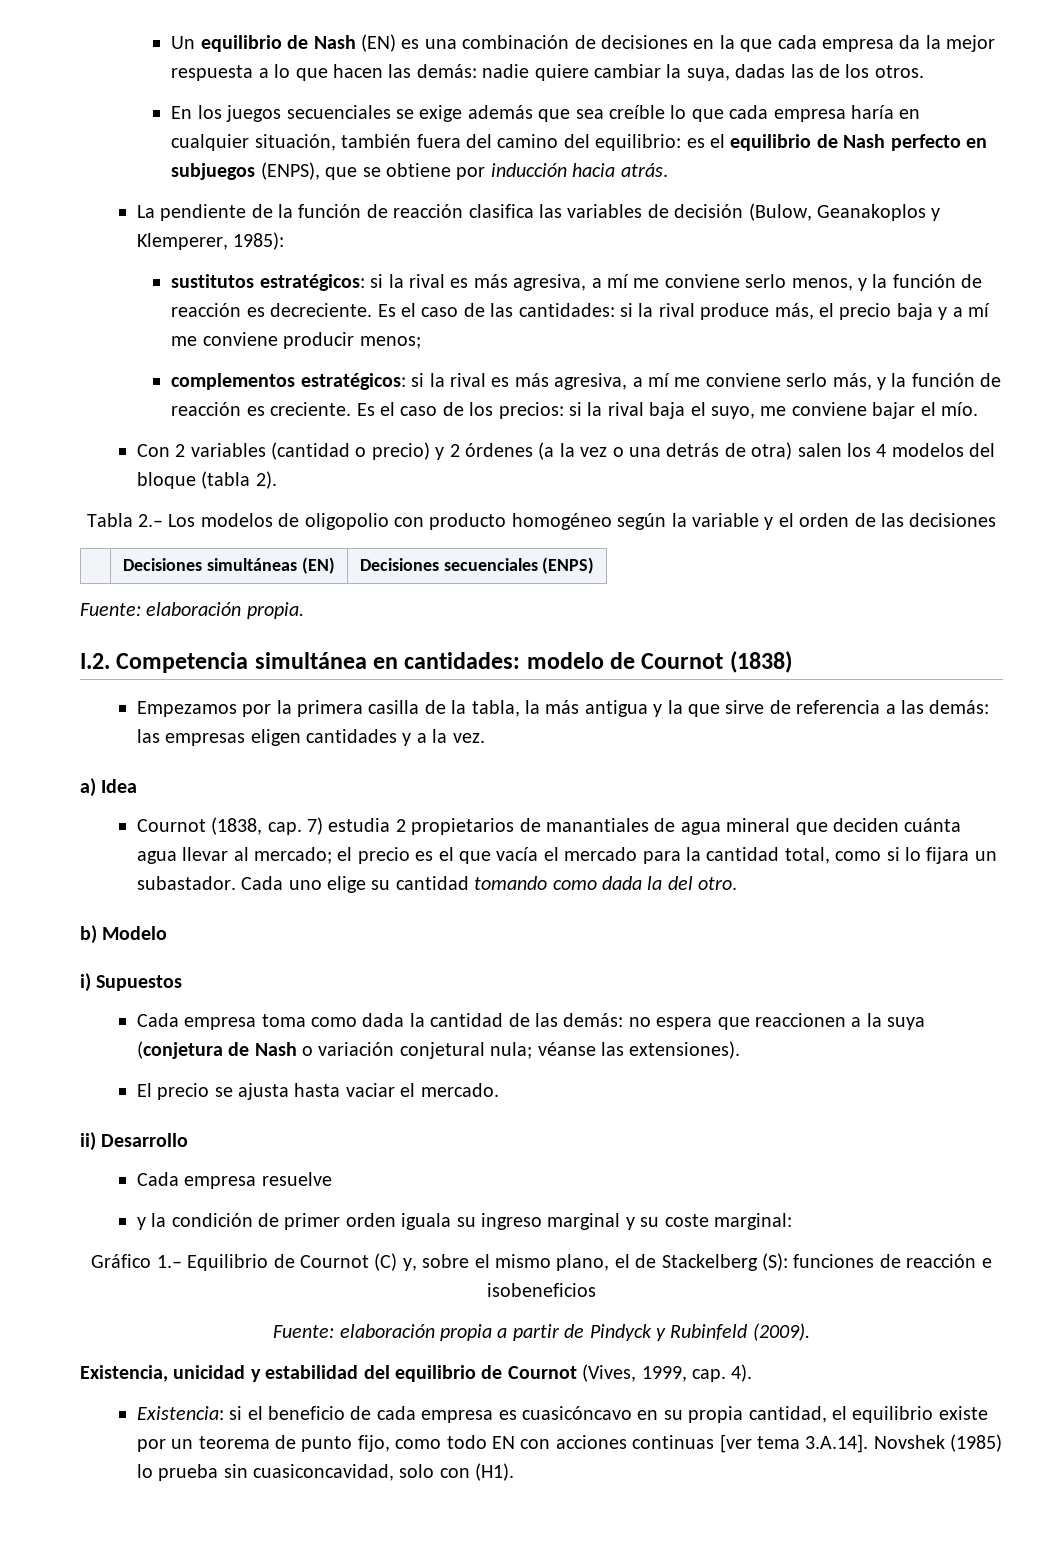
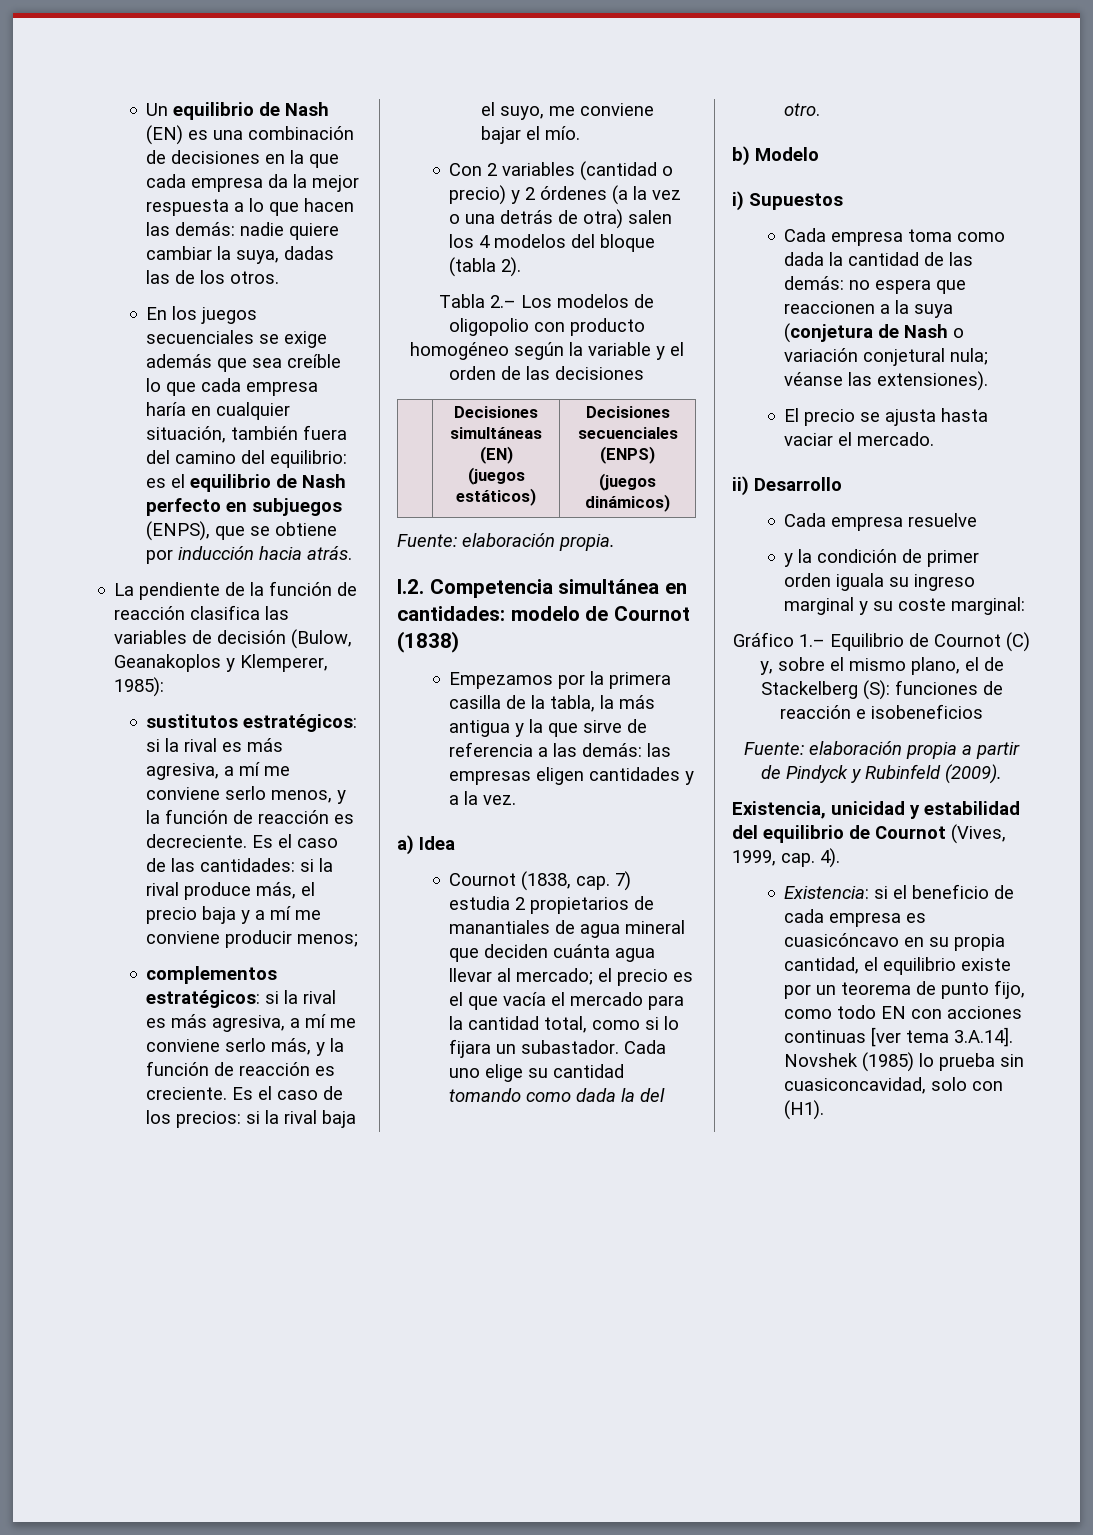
- | Decisiones simultáneas (EN) | Decisiones secuenciales (ENPS)
+ | Decisiones simultáneas (EN)
+ (juegos estáticos) | Decisiones secuenciales (ENPS)
+ (juegos dinámicos)

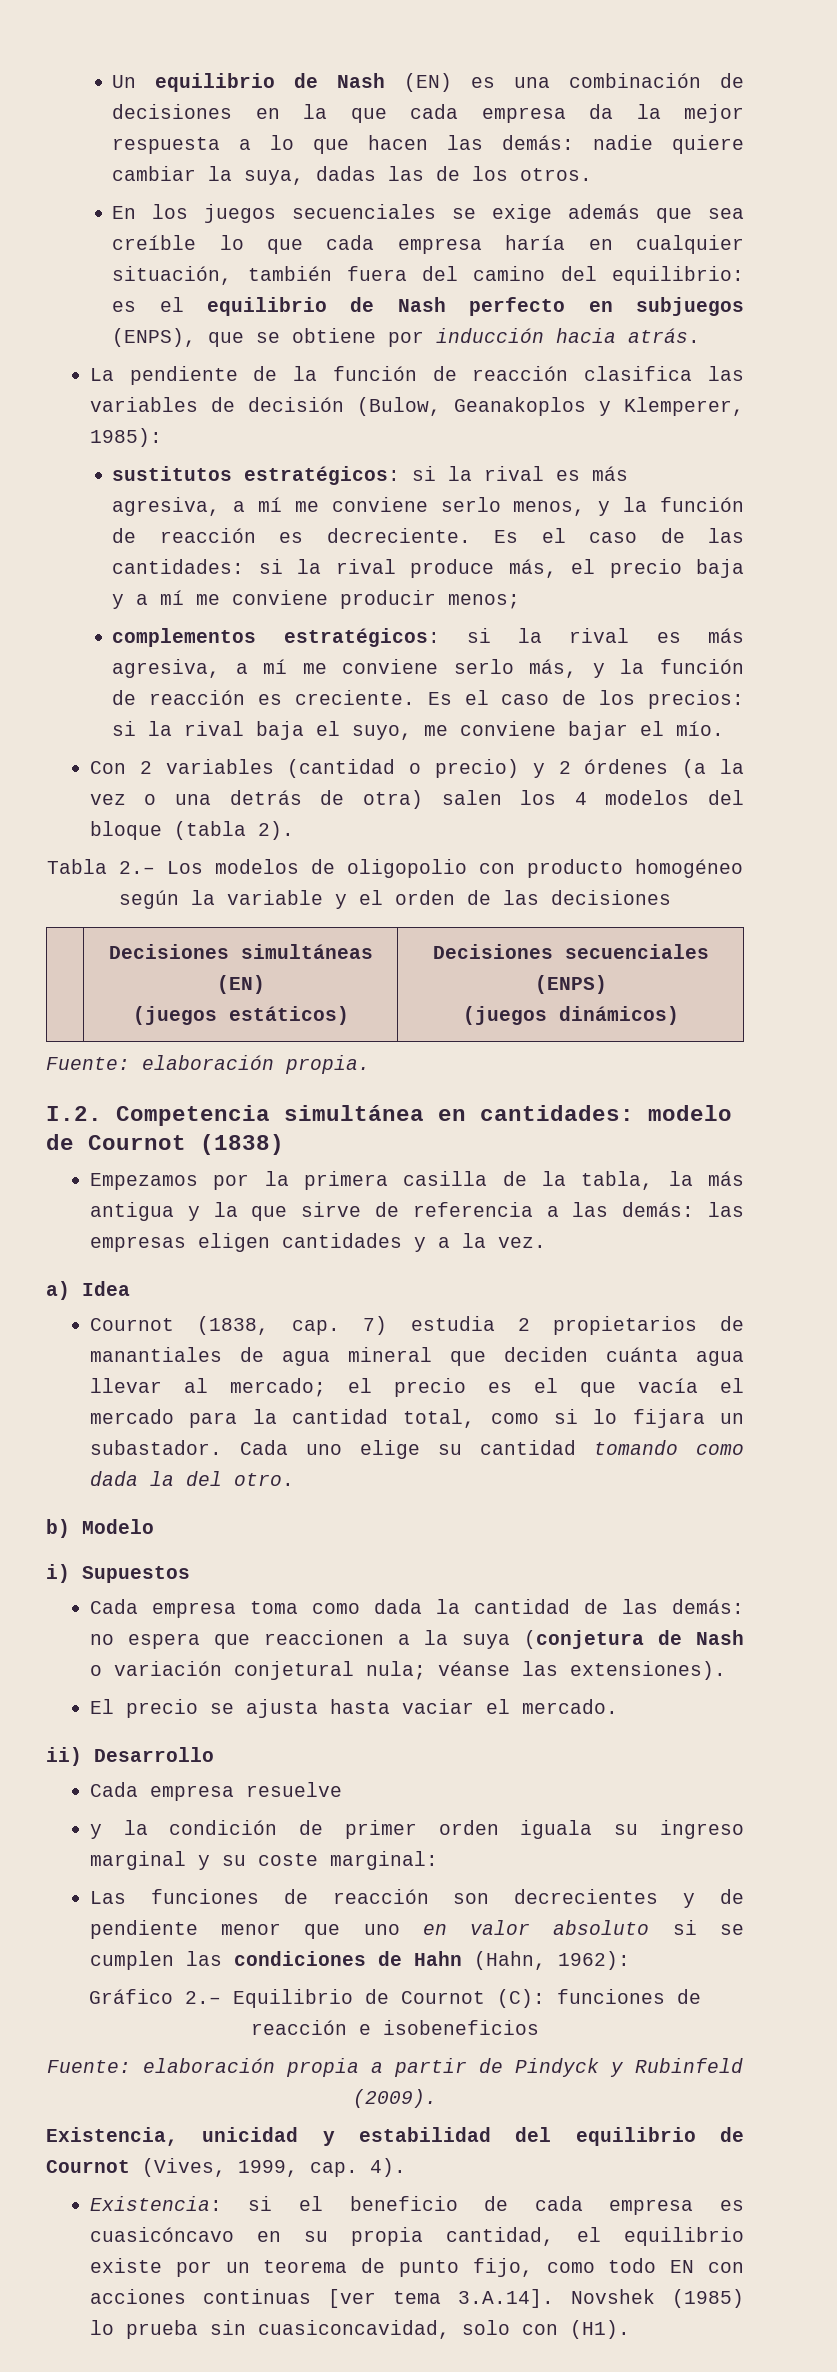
+ Las funciones de reacción son decrecientes y de pendiente menor que uno en valor absoluto si se cumplen las condiciones de Hahn (Hahn, 1962):
- Gráfico 1.– Equilibrio de Cournot (C) y, sobre el mismo plano, el de Stackelberg (S): funciones de reacción e isobeneficios
+ Gráfico 2.– Equilibrio de Cournot (C): funciones de reacción e isobeneficios

